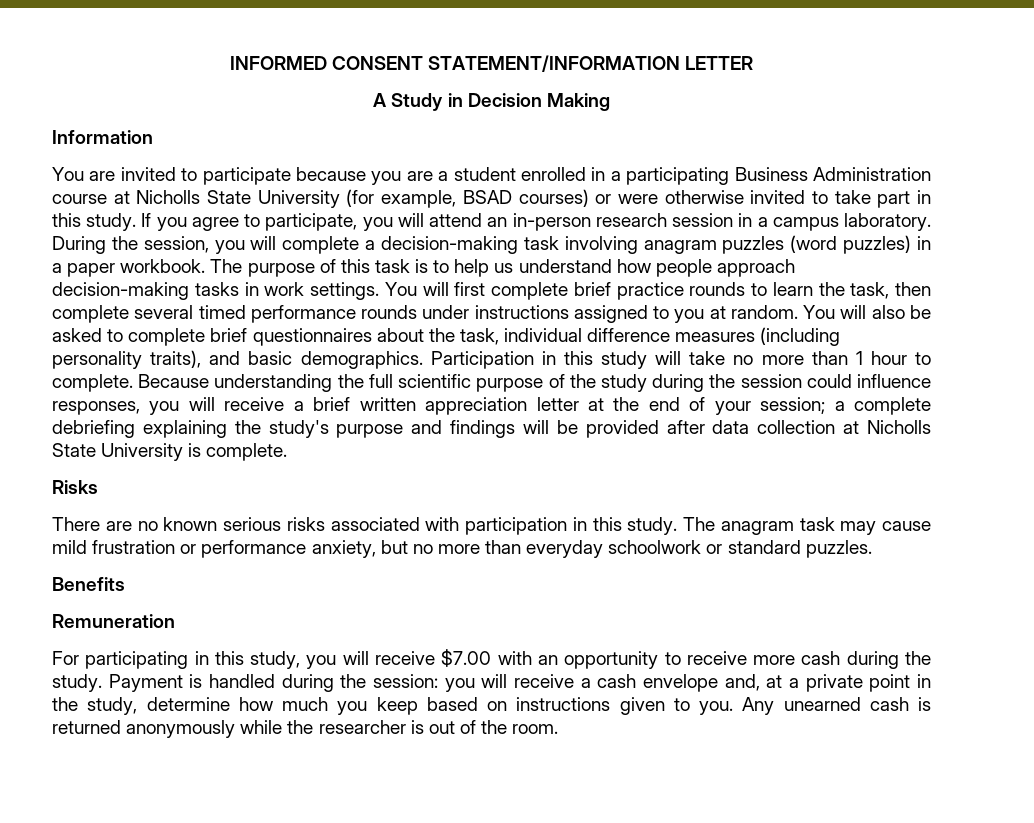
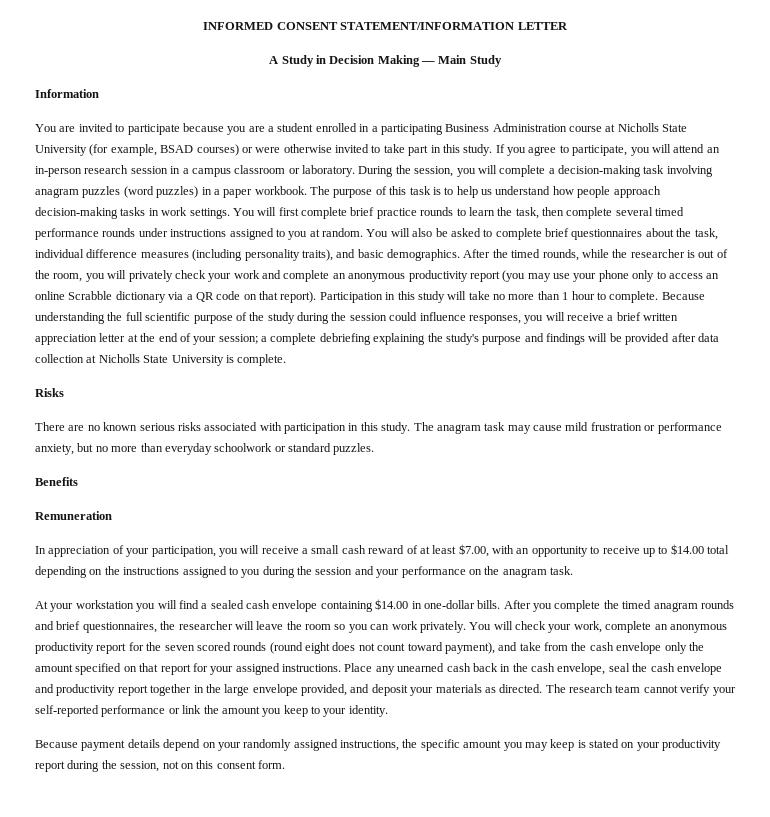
- A Study in Decision Making
+ A Study in Decision Making — Main Study
- If you agree to participate, you will attend an in-person research session in a campus laboratory.
+ If you agree to participate, you will attend an in-person research session in a campus classroom or laboratory.
+ After the timed rounds, while the researcher is out of the room, you will privately check your work and complete an anonymous productivity report (you may use your phone only to access an online Scrabble dictionary via a QR code on that report).
- For participating in this study, you will receive $7.00 with an opportunity to receive more cash during the study. Payment is handled during the session: you will receive a cash envelope and, at a private point in the study, determine how much you keep based on instructions given to you. Any unearned cash is returned anonymously while the researcher is out of the room.
+ In appreciation of your participation, you will receive a small cash reward of at least $7.00, with an opportunity to receive up to $14.00 total depending on the instructions assigned to you during the session and your performance on the anagram task.
+ At your workstation you will find a sealed cash envelope containing $14.00 in one-dollar bills. After you complete the timed anagram rounds and brief questionnaires, the researcher will leave the room so you can work privately. You will check your work, complete an anonymous productivity report for the seven scored rounds (round eight does not count toward payment), and take from the cash envelope only the amount specified on that report for your assigned instructions. Place any unearned cash back in the cash envelope, seal the cash envelope and productivity report together in the large envelope provided, and deposit your materials as directed. The research team cannot verify your self-reported performance or link the amount you keep to your identity.
+ Because payment details depend on your randomly assigned instructions, the specific amount you may keep is stated on your productivity report during the session, not on this consent form.

